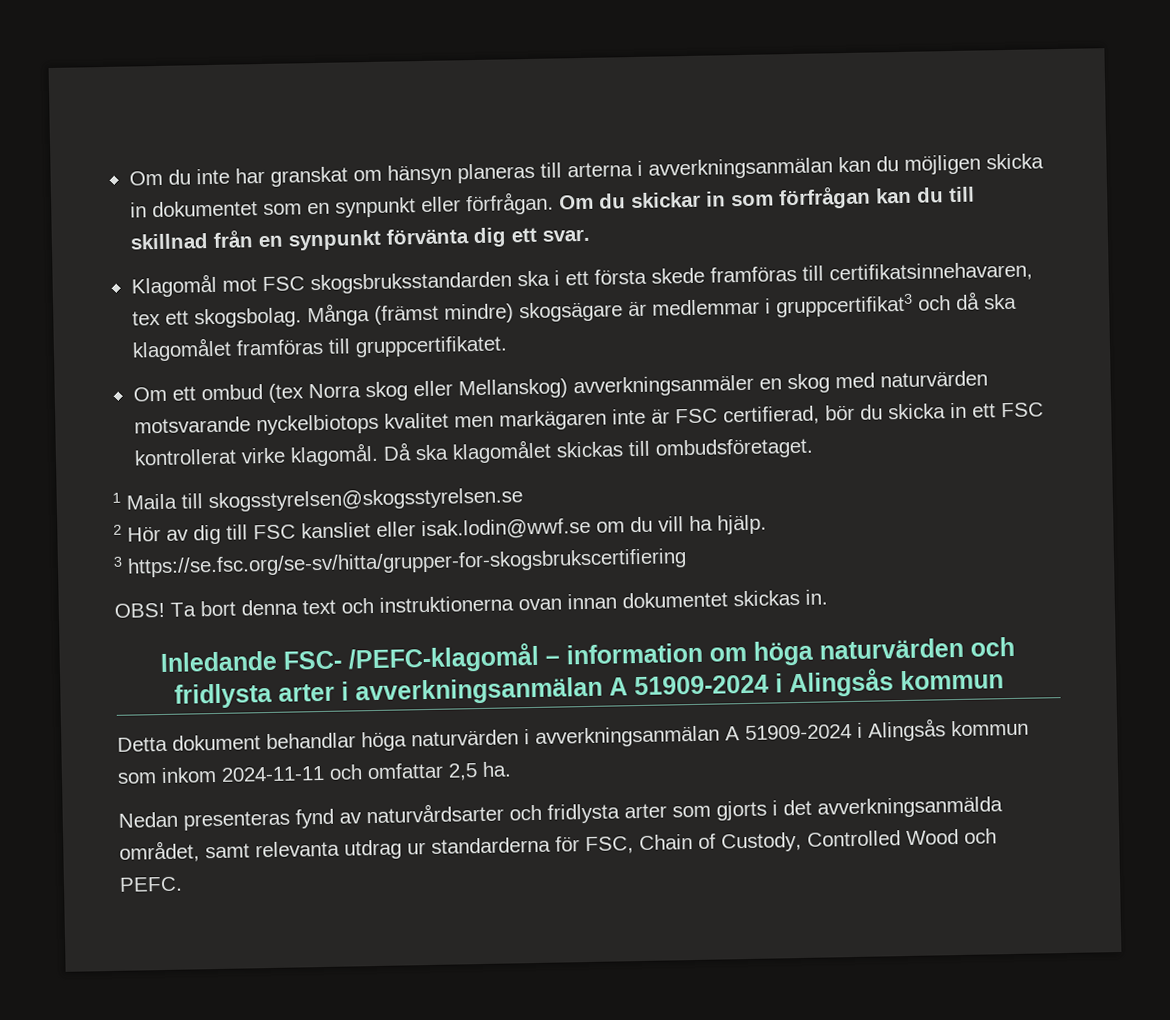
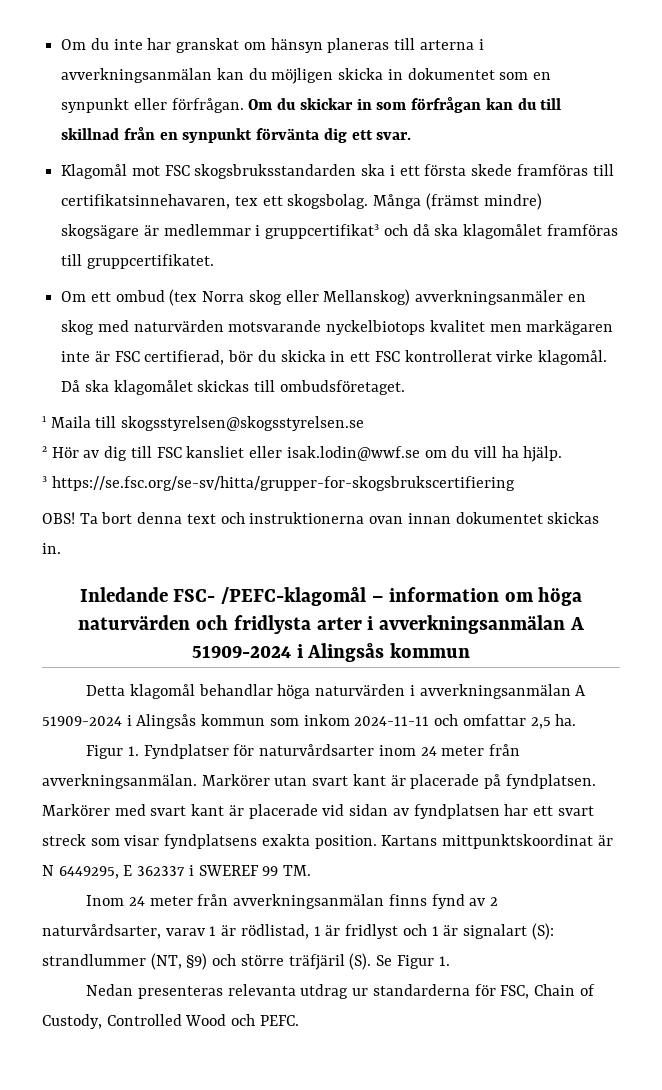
- Detta dokument behandlar höga naturvärden i avverkningsanmälan A 51909-2024 i Alingsås kommun som inkom 2024-11-11 och omfattar 2,5 ha.
+ Detta klagomål behandlar höga naturvärden i avverkningsanmälan A 51909-2024 i Alingsås kommun som inkom 2024-11-11 och omfattar 2,5 ha.
- Nedan presenteras fynd av naturvårdsarter och fridlysta arter som gjorts i det avverkningsanmälda området, samt relevanta utdrag ur standarderna för FSC, Chain of Custody, Controlled Wood och PEFC.
+ Figur 1. Fyndplatser för naturvårdsarter inom 24 meter från avverkningsanmälan. Markörer utan svart kant är placerade på fyndplatsen. Markörer med svart kant är placerade vid sidan av fyndplatsen har ett svart streck som visar fyndplatsens exakta position. Kartans mittpunktskoordinat är N 6449295, E 362337 i SWEREF 99 TM.
+ Inom 24 meter från avverkningsanmälan finns fynd av 2 naturvårdsarter, varav 1 är rödlistad, 1 är fridlyst och 1 är signalart (S): strandlummer (NT, §9) och större träfjäril (S). Se Figur 1.
+ Nedan presenteras relevanta utdrag ur standarderna för FSC, Chain of Custody, Controlled Wood och PEFC.

